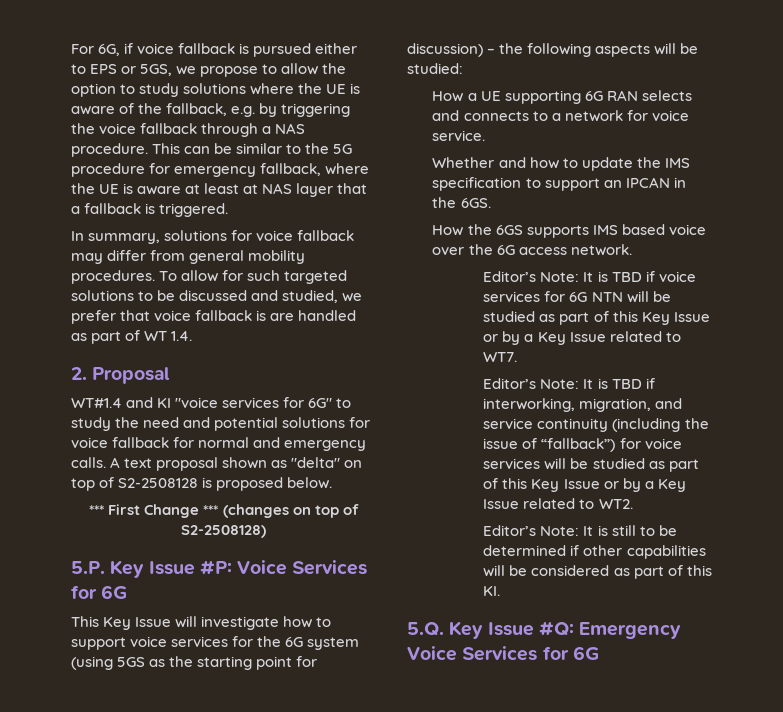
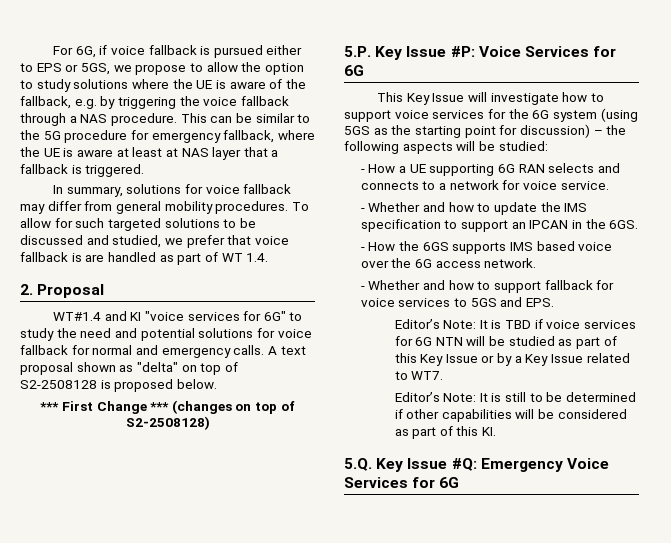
- How a UE supporting 6G RAN selects and connects to a network for voice service.
+ - How a UE supporting 6G RAN selects and connects to a network for voice service.
- Whether and how to update the IMS specification to support an IPCAN in the 6GS.
+ - Whether and how to update the IMS specification to support an IPCAN in the 6GS.
- How the 6GS supports IMS based voice over the 6G access network.
+ - How the 6GS supports IMS based voice over the 6G access network.
+ - Whether and how to support fallback for voice services to 5GS and EPS.
- Editor’s Note: It is TBD if interworking, migration, and service continuity (including the issue of “fallback”) for voice services will be studied as part of this Key Issue or by a Key Issue related to WT2.

